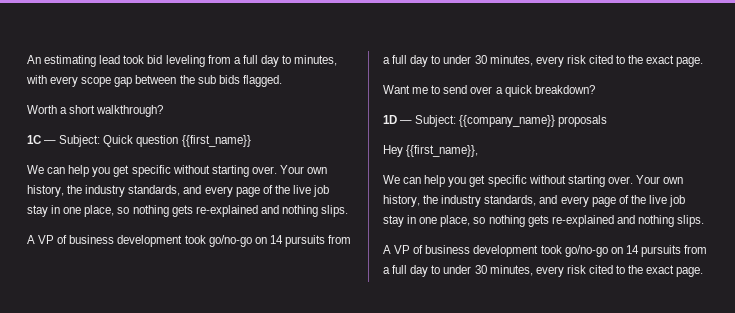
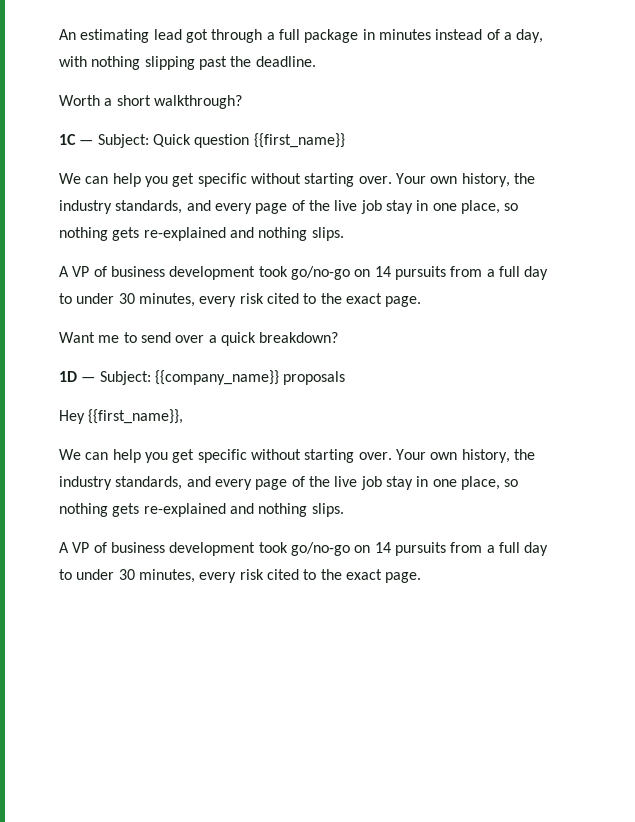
- An estimating lead took bid leveling from a full day to minutes, with every scope gap between the sub bids flagged.
+ An estimating lead got through a full package in minutes instead of a day, with nothing slipping past the deadline.

